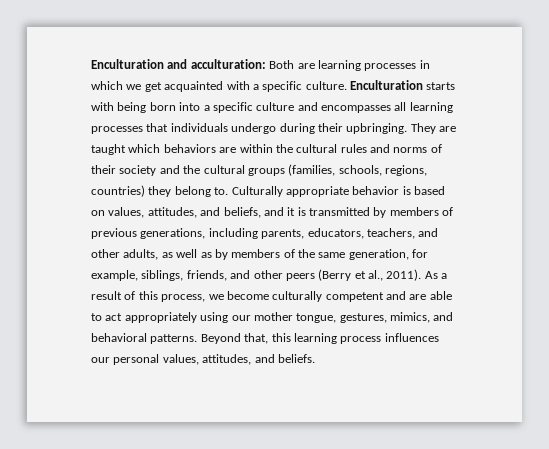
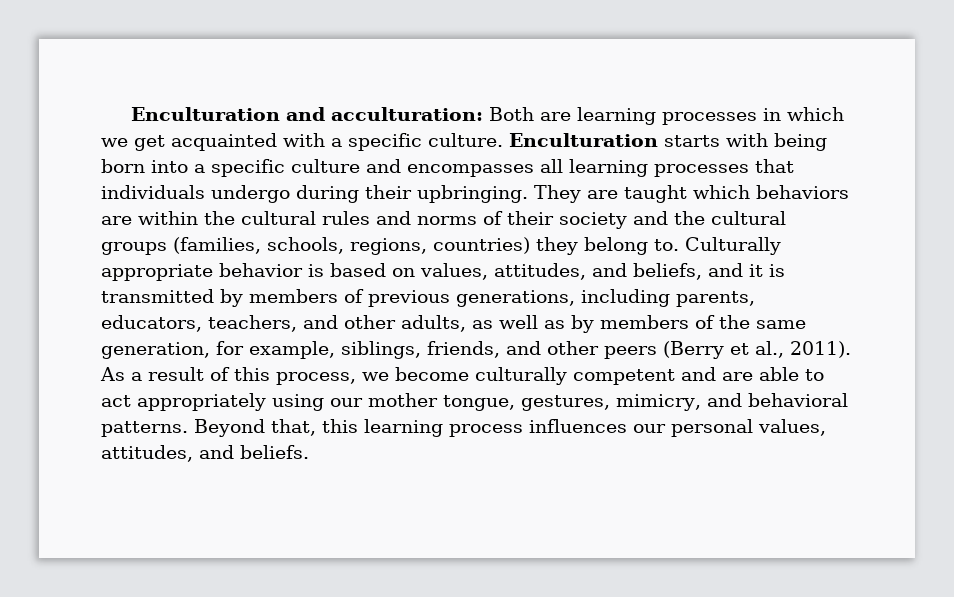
- As a result of this process, we become culturally competent and are able to act appropriately using our mother tongue, gestures, mimics, and behavioral patterns.
+ As a result of this process, we become culturally competent and are able to act appropriately using our mother tongue, gestures, mimicry, and behavioral patterns.

